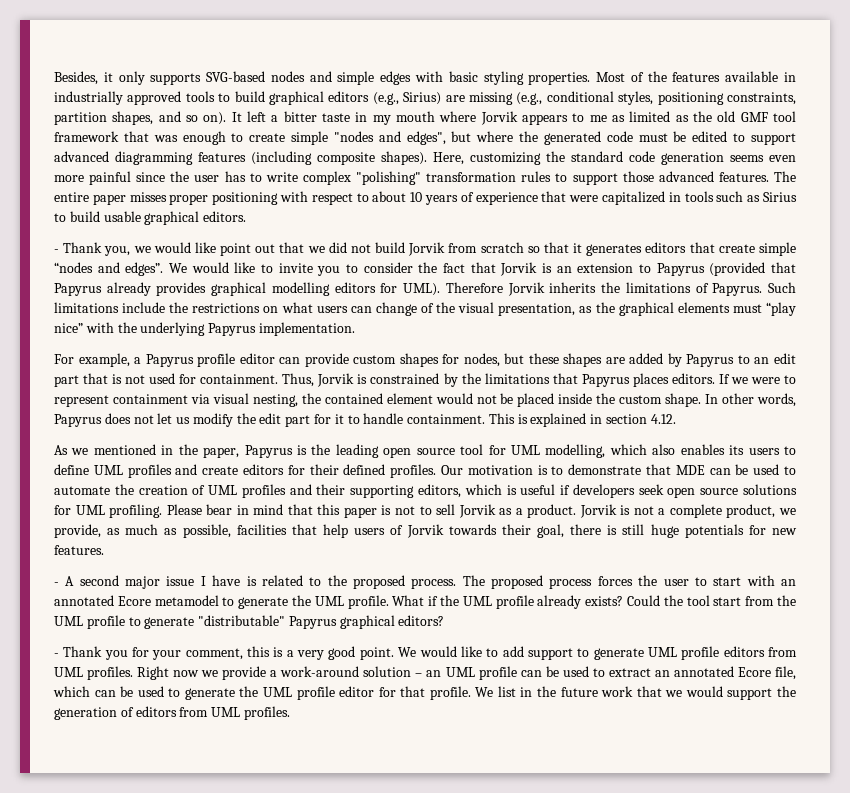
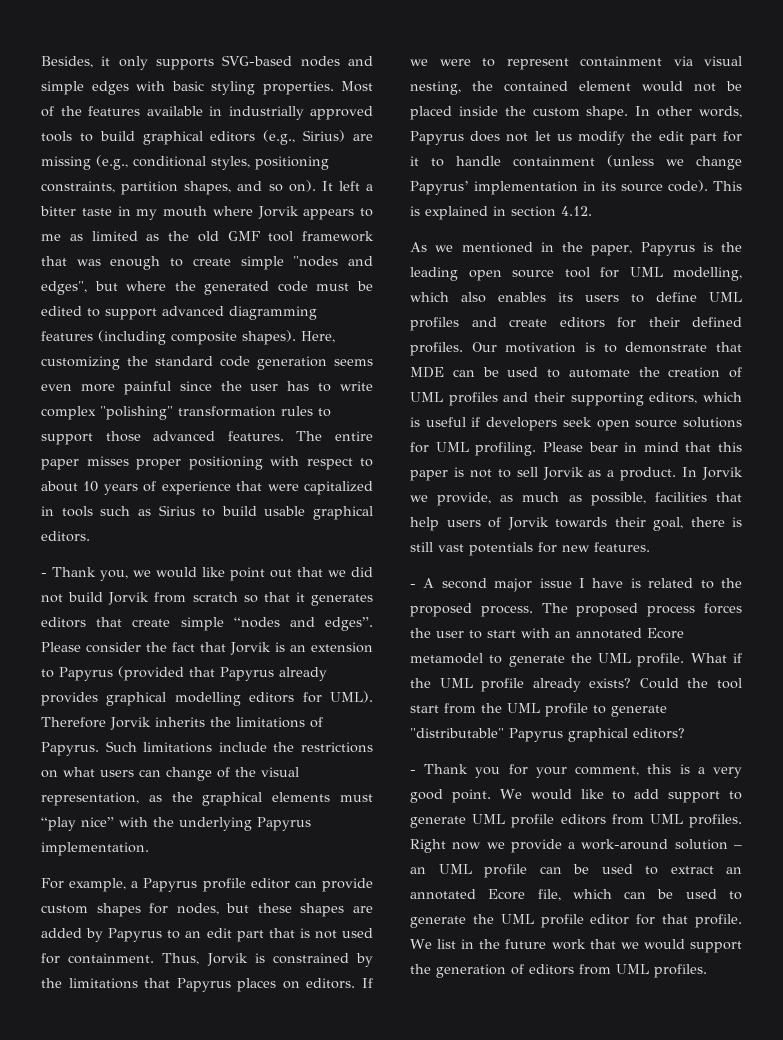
- We would like to invite you to consider the fact that Jorvik is an extension to Papyrus (provided that Papyrus already provides graphical modelling editors for UML).
+ Please consider the fact that Jorvik is an extension to Papyrus (provided that Papyrus already provides graphical modelling editors for UML).
- Such limitations include the restrictions on what users can change of the visual presentation, as the graphical elements must “play nice” with the underlying Papyrus implementation.
+ Such limitations include the restrictions on what users can change of the visual representation, as the graphical elements must “play nice” with the underlying Papyrus implementation.
- Thus, Jorvik is constrained by the limitations that Papyrus places editors.
+ Thus, Jorvik is constrained by the limitations that Papyrus places on editors.
- In other words, Papyrus does not let us modify the edit part for it to handle containment.
+ In other words, Papyrus does not let us modify the edit part for it to handle containment (unless we change Papyrus’ implementation in its source code).
- Jorvik is not a complete product, we provide, as much as possible, facilities that help users of Jorvik towards their goal, there is still huge potentials for new features.
+ In Jorvik we provide, as much as possible, facilities that help users of Jorvik towards their goal, there is still vast potentials for new features.

